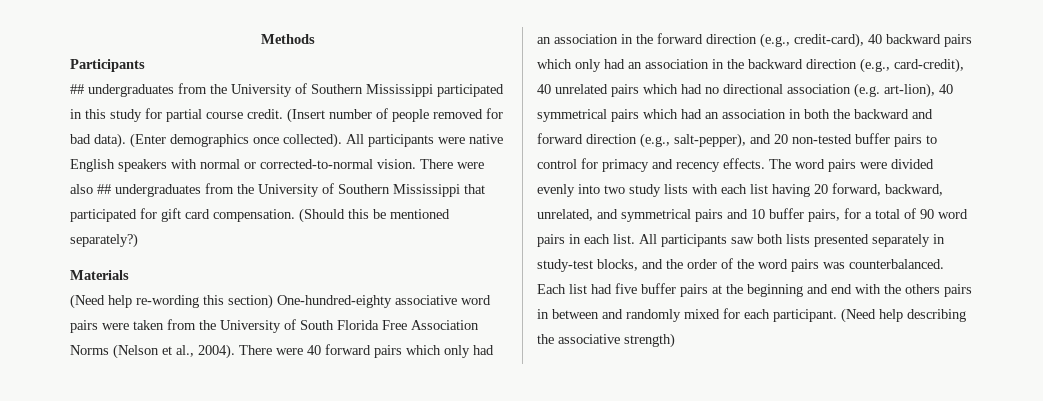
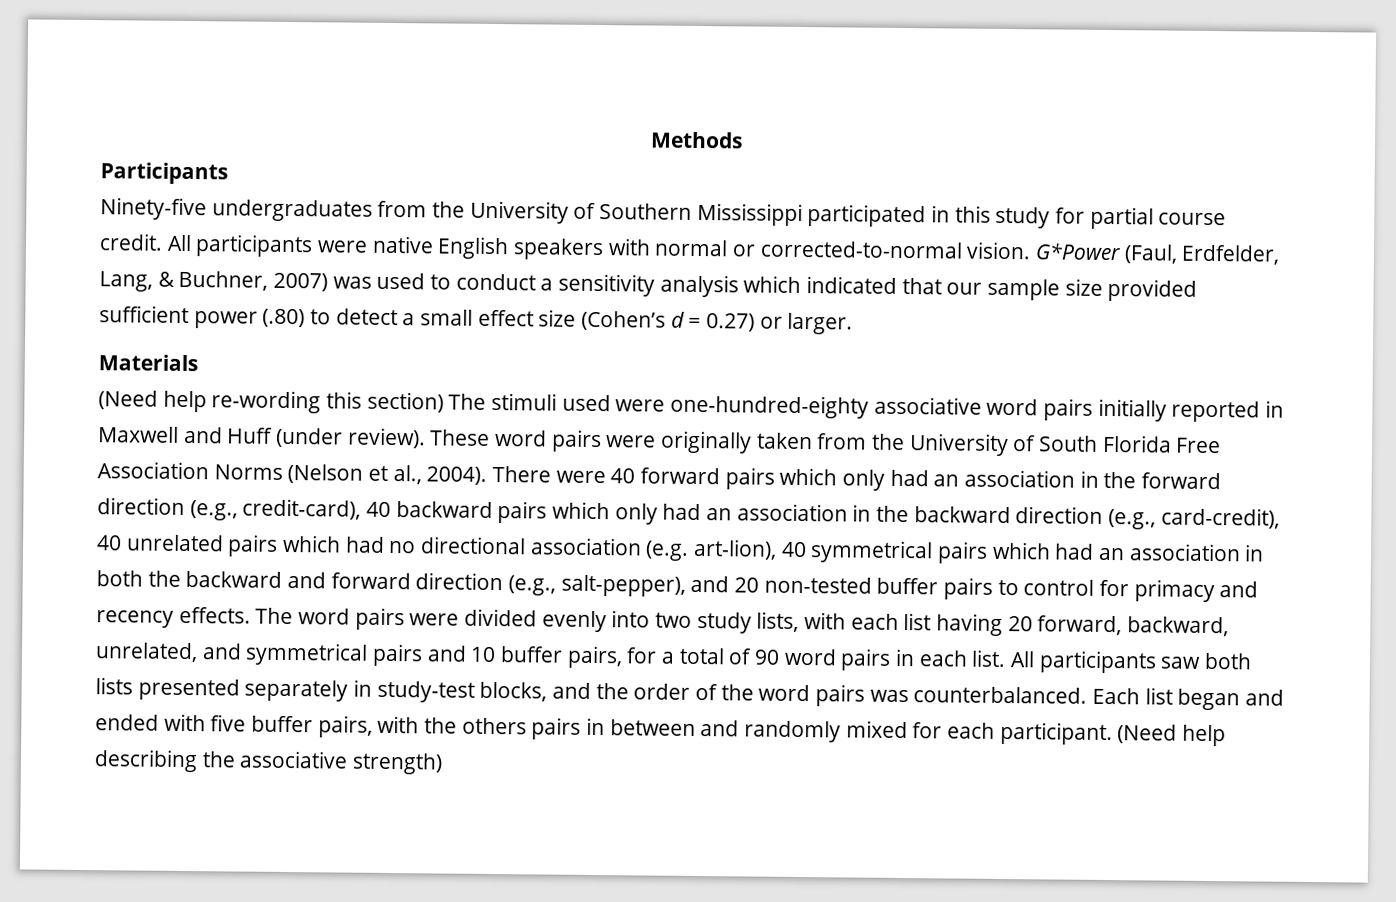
- ## undergraduates from the University of Southern Mississippi participated in this study for partial course credit.
+ Ninety-five undergraduates from the University of Southern Mississippi participated in this study for partial course credit.
- (Insert number of people removed for bad data). (Enter demographics once collected).
- There were also ## undergraduates from the University of Southern Mississippi that participated for gift card compensation. (Should this be mentioned separately?)
+ G*Power (Faul, Erdfelder, Lang, & Buchner, 2007) was used to conduct a sensitivity analysis which indicated that our sample size provided sufficient power (.80) to detect a small effect size (Cohen’s d = 0.27) or larger.
- (Need help re-wording this section) One-hundred-eighty associative word pairs were taken from the University of South Florida Free Association Norms (Nelson et al., 2004).
+ (Need help re-wording this section) The stimuli used were one-hundred-eighty associative word pairs initially reported in Maxwell and Huff (under review). These word pairs were originally taken from the University of South Florida Free Association Norms (Nelson et al., 2004).
- The word pairs were divided evenly into two study lists with each list having 20 forward, backward, unrelated, and symmetrical pairs and 10 buffer pairs, for a total of 90 word pairs in each list.
+ The word pairs were divided evenly into two study lists, with each list having 20 forward, backward, unrelated, and symmetrical pairs and 10 buffer pairs, for a total of 90 word pairs in each list.
- Each list had five buffer pairs at the beginning and end with the others pairs in between and randomly mixed for each participant.
+ Each list began and ended with five buffer pairs, with the others pairs in between and randomly mixed for each participant.

